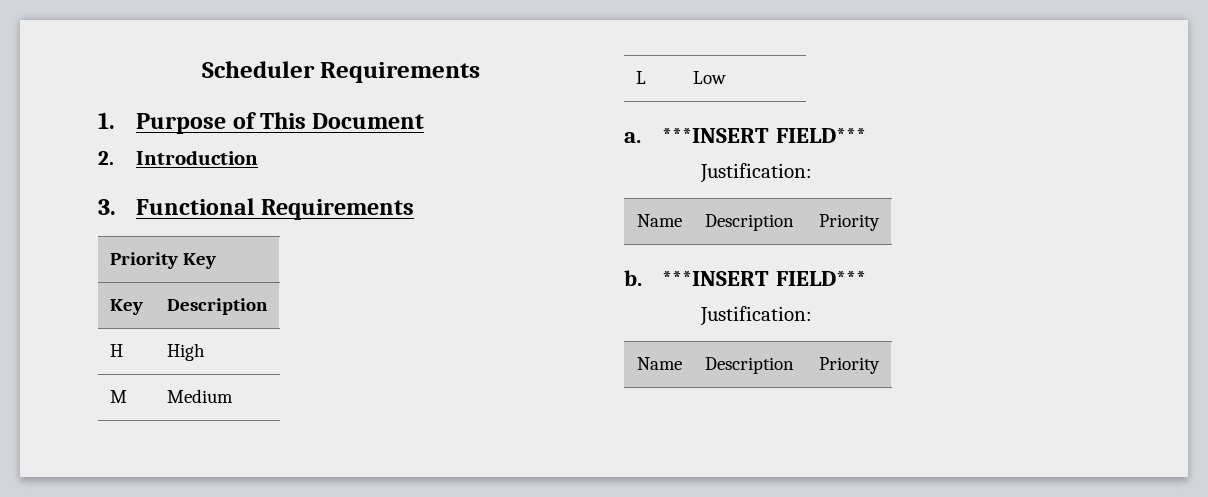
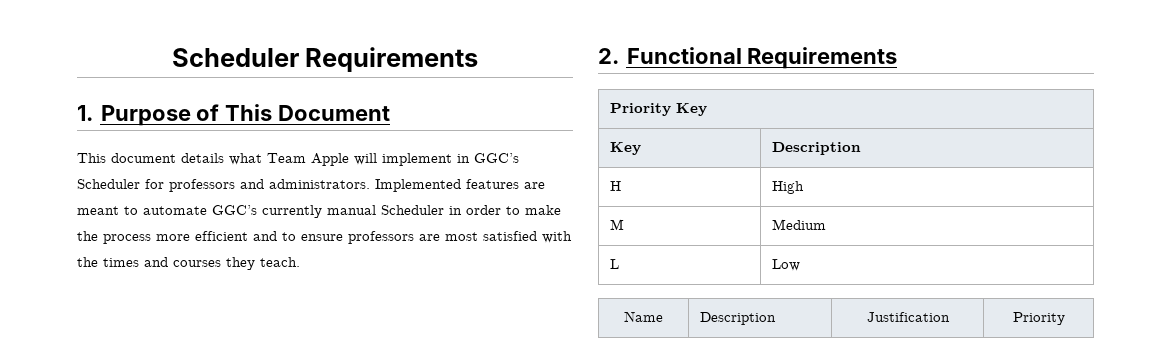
- 2. Introduction
- 3. Functional Requirements
+ This document details what Team Apple will implement in GGC’s Scheduler for professors and administrators. Implemented features are meant to automate GGC’s currently manual Scheduler in order to make the process more efficient and to ensure professors are most satisfied with the times and courses they teach.
+ 2. Functional Requirements
- a. ***INSERT FIELD***
- Justification:
- Name | Description | Priority
- b. ***INSERT FIELD***
- Justification:
- Name | Description | Priority
+ Name | Description | Justification | Priority

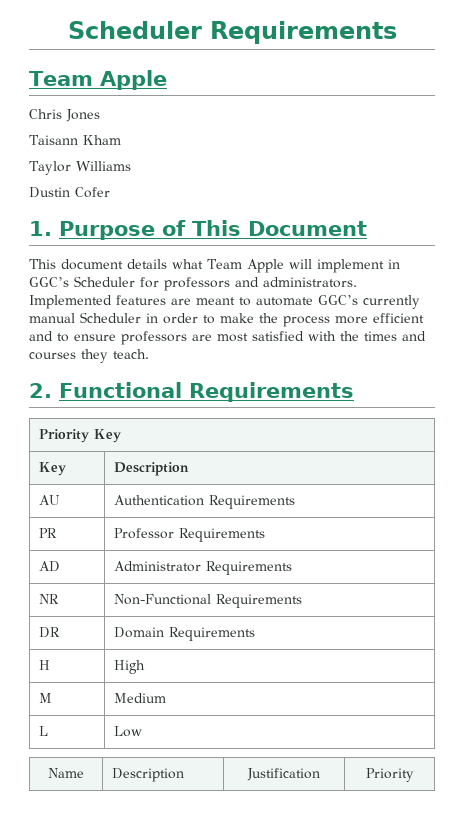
  Scheduler Requirements
+ Team Apple
+ Chris Jones
+ Taisann Kham
+ Taylor Williams
+ Dustin Cofer
+ AU | Authentication Requirements
+ PR | Professor Requirements
+ AD | Administrator Requirements
+ NR | Non-Functional Requirements
+ DR | Domain Requirements

